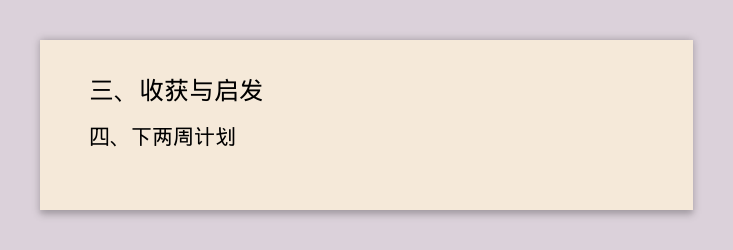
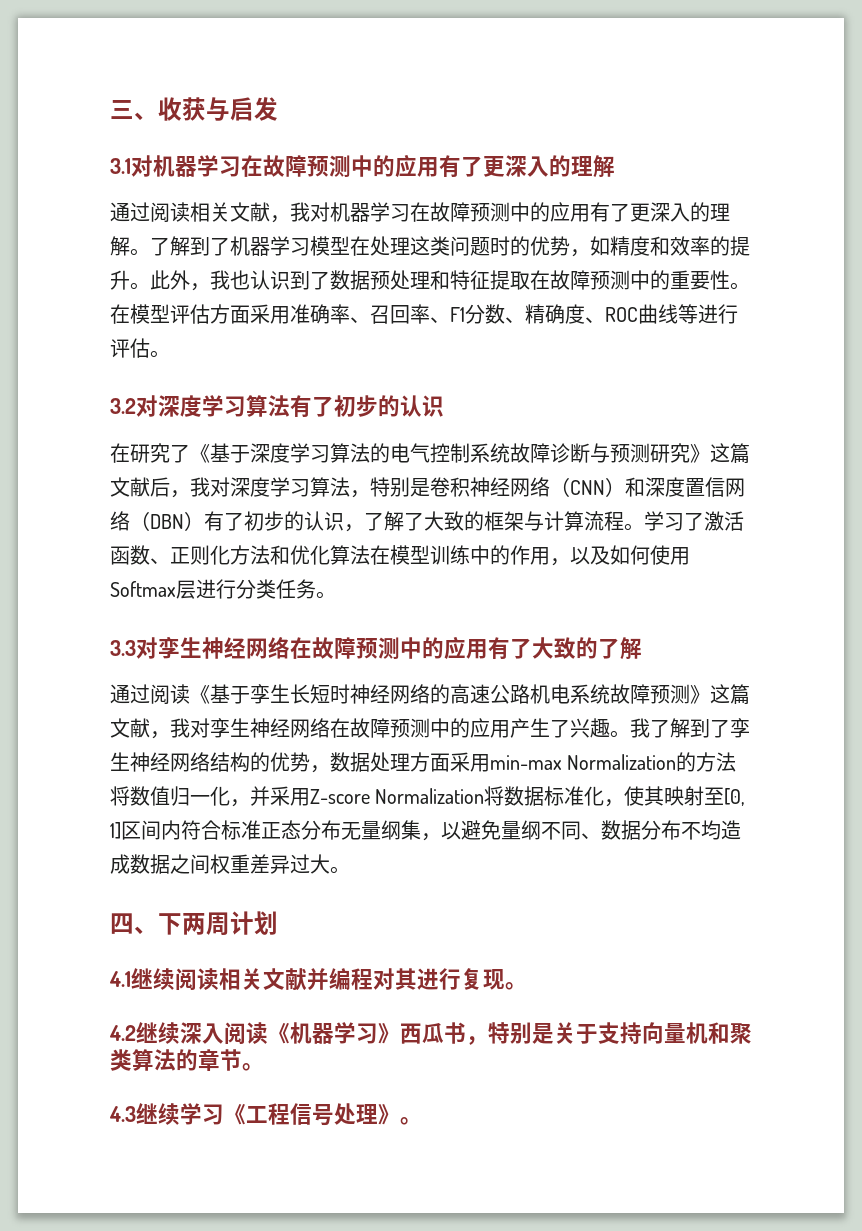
+ 3.1对机器学习在故障预测中的应用有了更深入的理解
+ 通过阅读相关文献，我对机器学习在故障预测中的应用有了更深入的理解。了解到了机器学习模型在处理这类问题时的优势，如精度和效率的提升。此外，我也认识到了数据预处理和特征提取在故障预测中的重要性。在模型评估方面采用准确率、召回率、F1分数、精确度、ROC曲线等进行评估。
+ 3.2对深度学习算法有了初步的认识
+ 在研究了《基于深度学习算法的电气控制系统故障诊断与预测研究》这篇文献后，我对深度学习算法，特别是卷积神经网络（CNN）和深度置信网络（DBN）有了初步的认识，了解了大致的框架与计算流程。学习了激活函数、正则化方法和优化算法在模型训练中的作用，以及如何使用Softmax层进行分类任务。
+ 3.3对孪生神经网络在故障预测中的应用有了大致的了解
+ 通过阅读《基于孪生长短时神经网络的高速公路机电系统故障预测》这篇文献，我对孪生神经网络在故障预测中的应用产生了兴趣。我了解到了孪生神经网络结构的优势，数据处理方面采用min-max Normalization的方法将数值归一化，并采用Z-score Normalization将数据标准化，使其映射至[0, 1]区间内符合标准正态分布无量纲集，以避免量纲不同、数据分布不均造成数据之间权重差异过大。
  四、下两周计划
+ 4.1继续阅读相关文献并编程对其进行复现。
+ 4.2继续深入阅读《机器学习》西瓜书，特别是关于支持向量机和聚类算法的章节。
+ 4.3继续学习《工程信号处理》。

